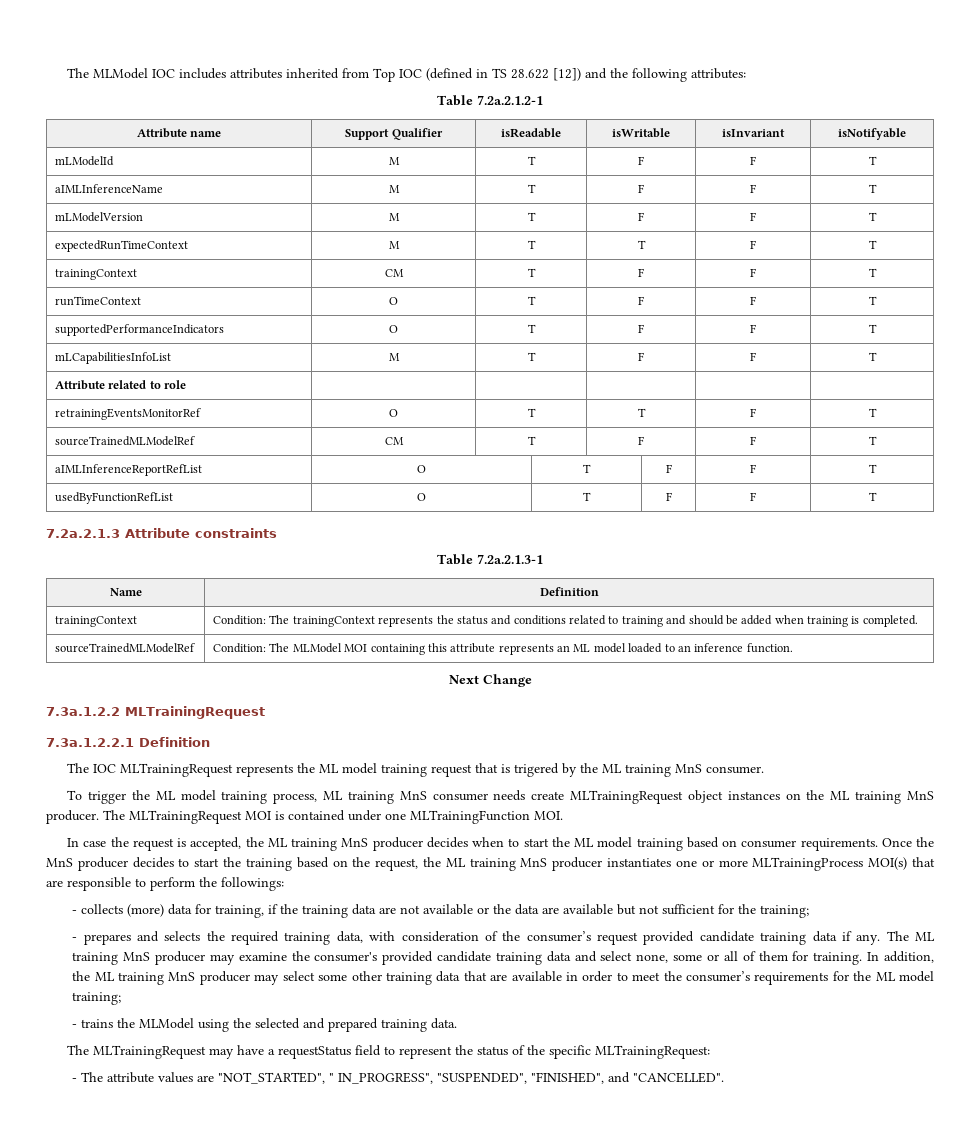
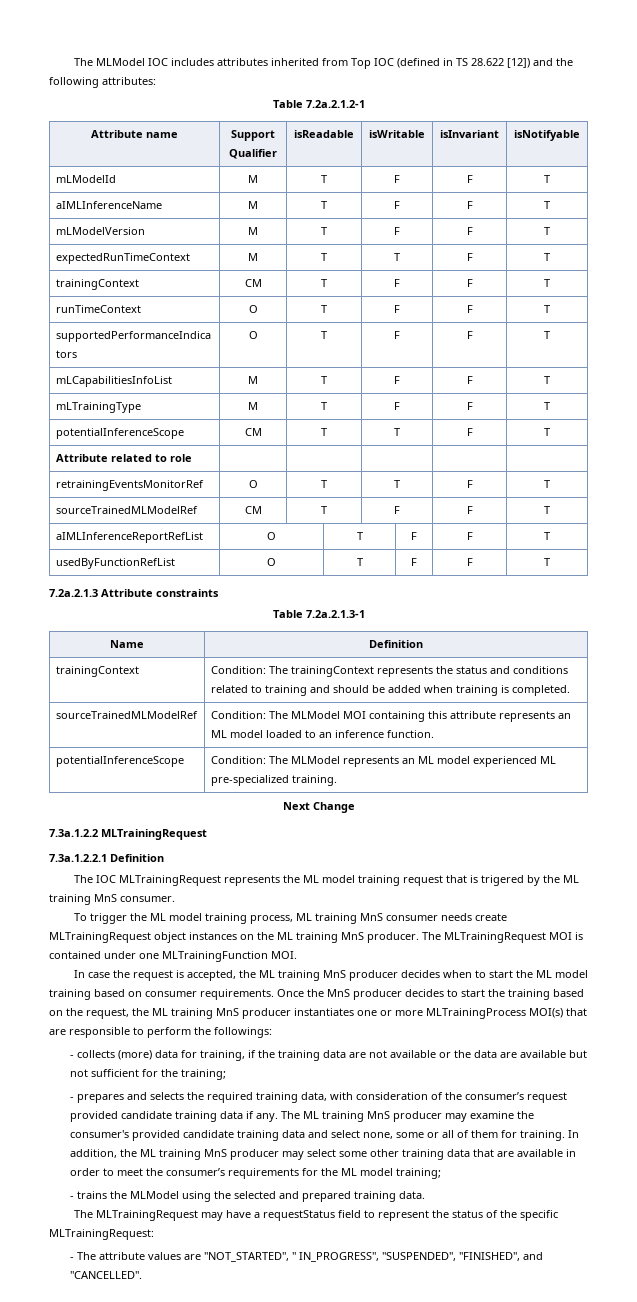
+ mLTrainingType | M | T | F | F | T
+ potentialInferenceScope | CM | T | T | F | T
+ potentialInferenceScope | Condition: The MLModel represents an ML model experienced ML pre-specialized training.

